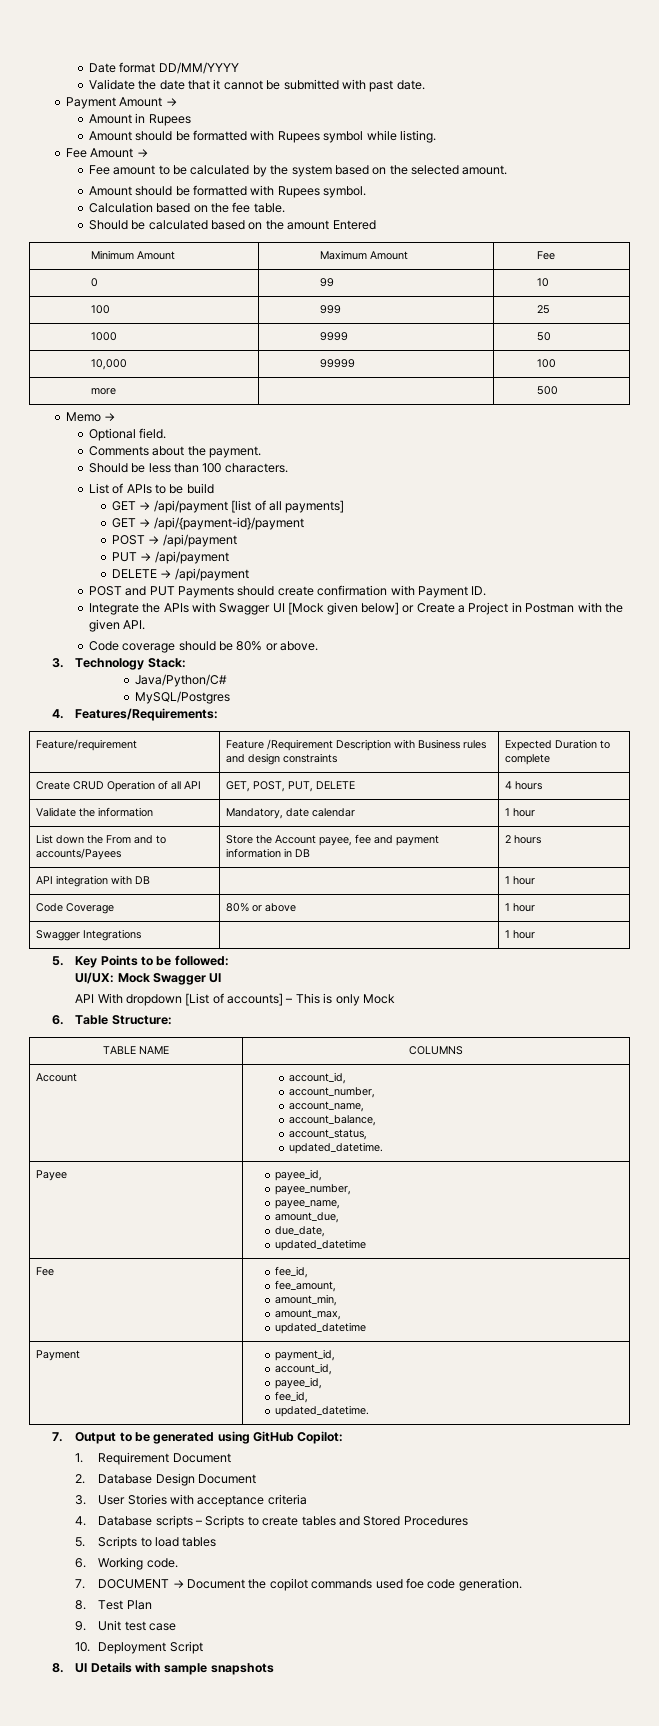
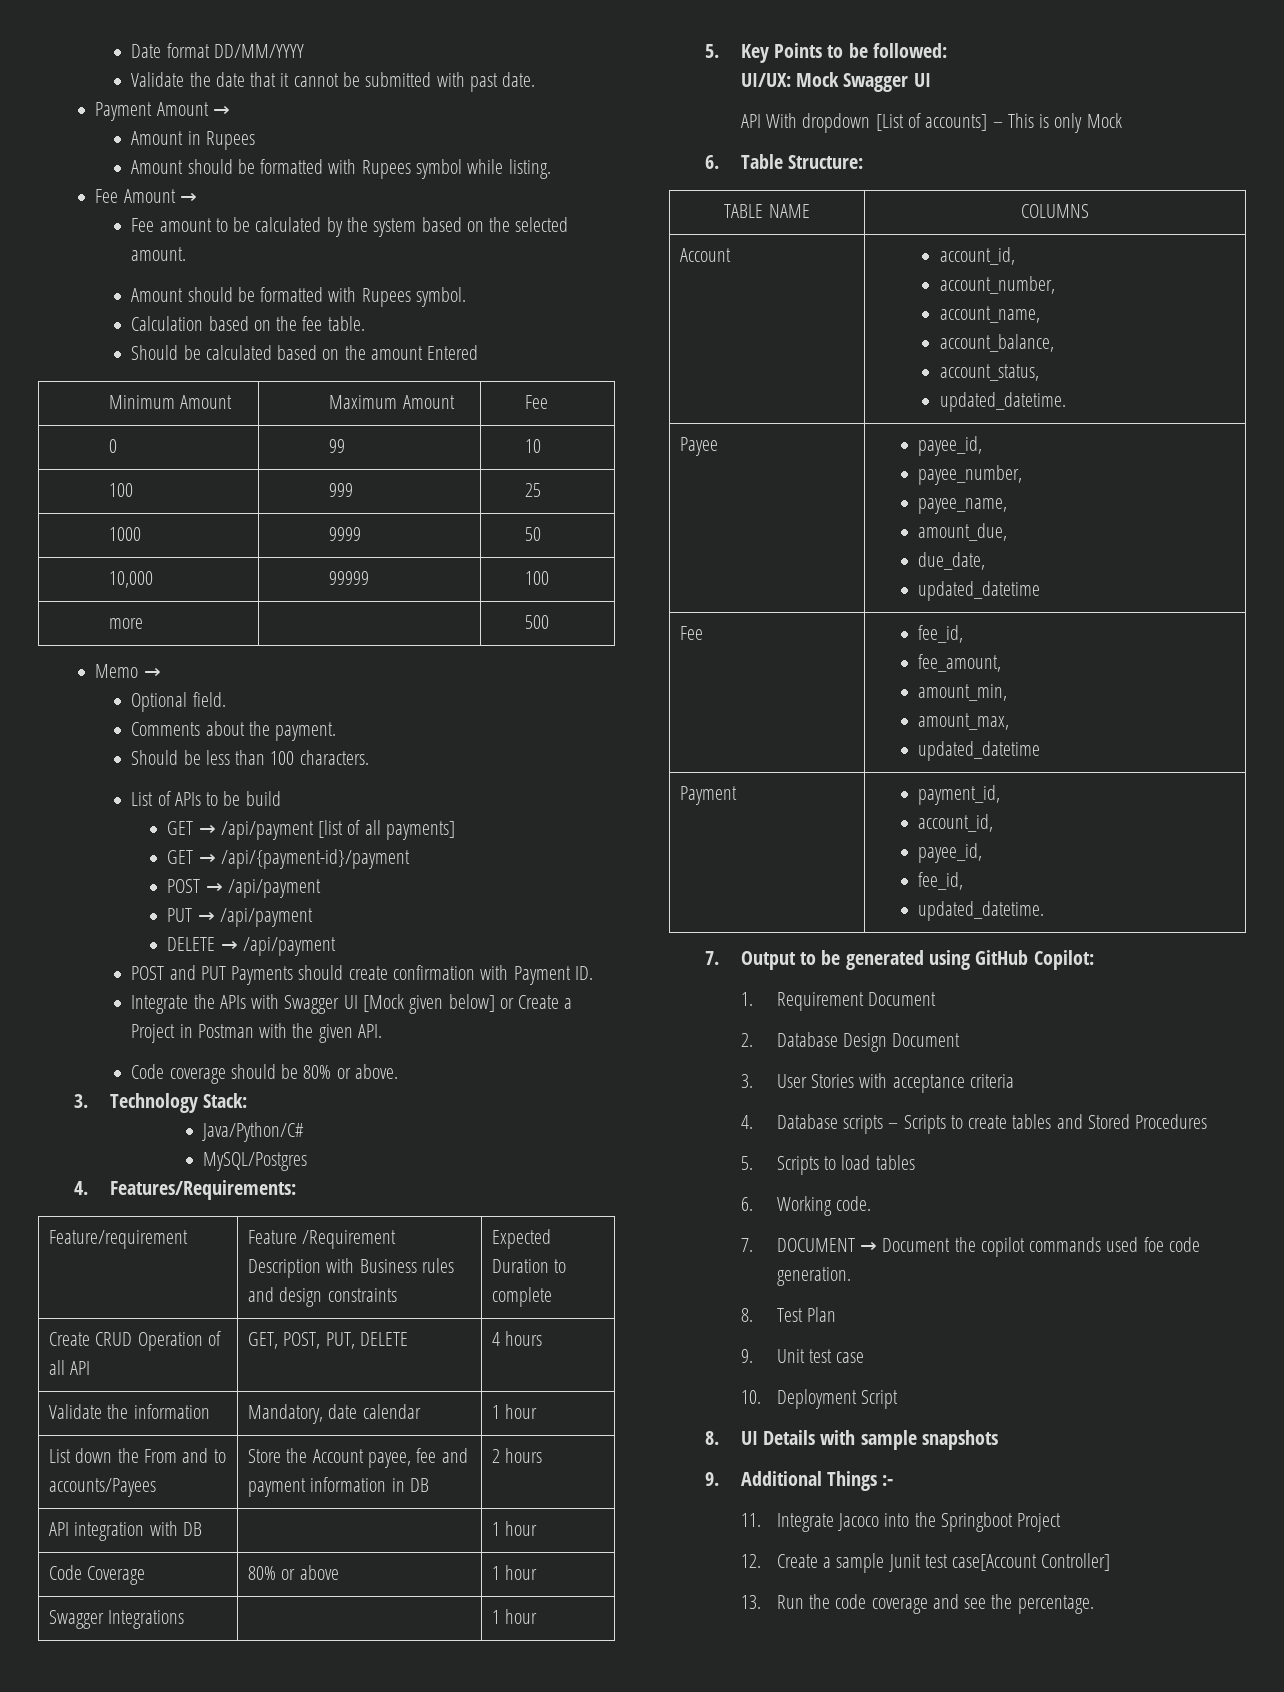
+ 9. Additional Things :-
+ 11. Integrate Jacoco into the Springboot Project
+ 12. Create a sample Junit test case[Account Controller]
+ 13. Run the code coverage and see the percentage.

